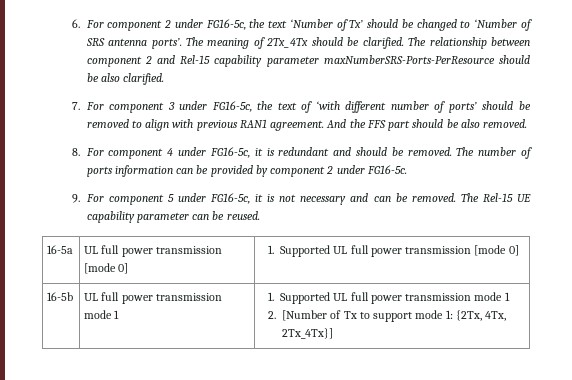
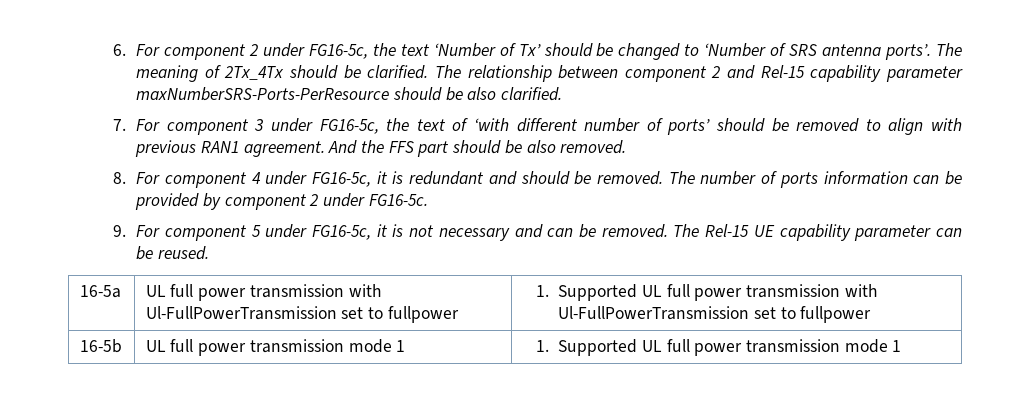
- 16-5a | UL full power transmission [mode 0] | 1. Supported UL full power transmission [mode 0]
+ 16-5a | UL full power transmission with Ul-FullPowerTransmission set to fullpower | 1. Supported UL full power transmission with Ul-FullPowerTransmission set to fullpower
  16-5b | UL full power transmission mode 1 | 1. Supported UL full power transmission mode 1
- 2. [Number of Tx to support mode 1: {2Tx, 4Tx, 2Tx_4Tx}]

